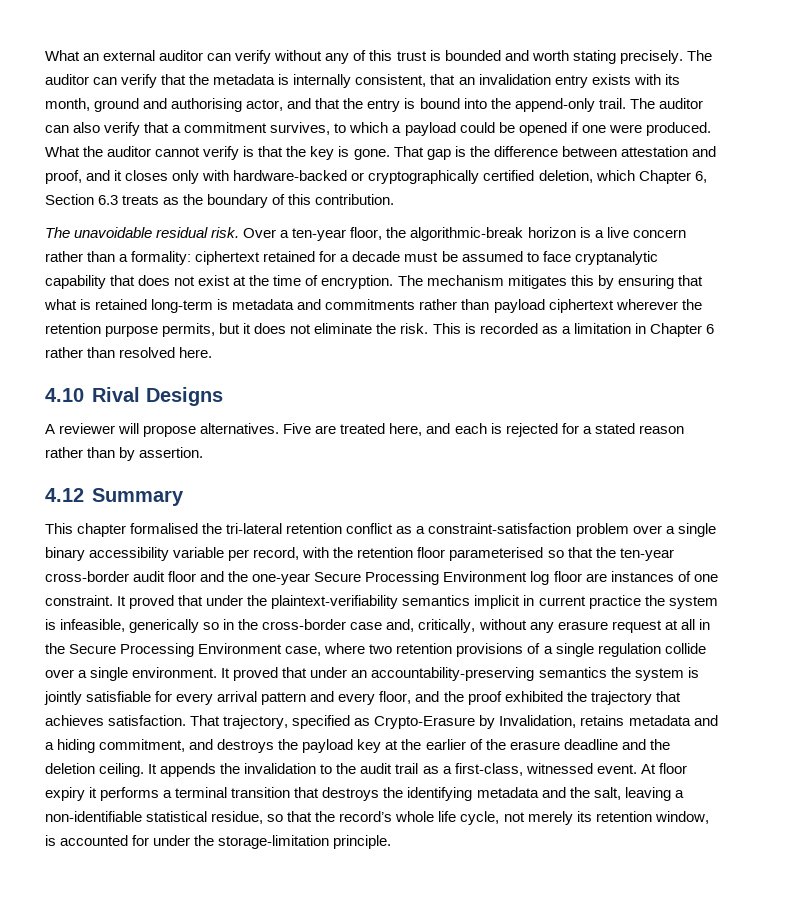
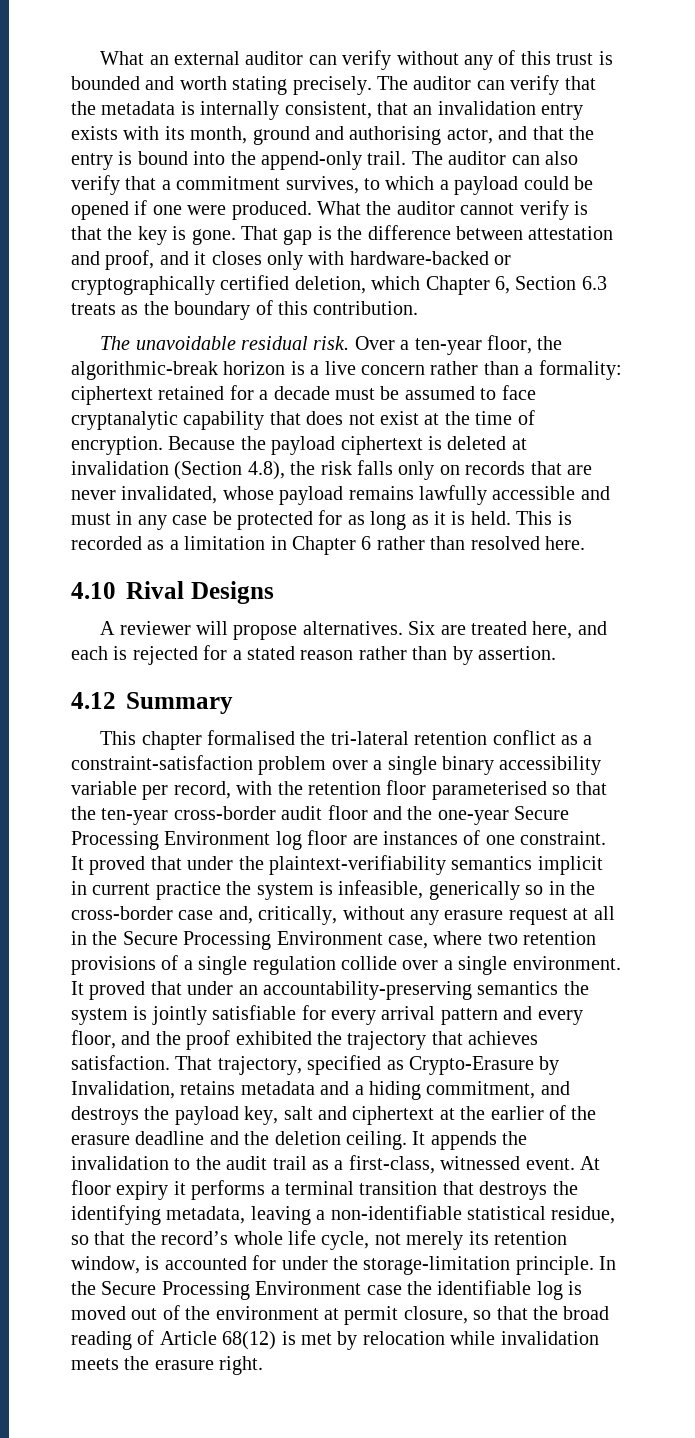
- The mechanism mitigates this by ensuring that what is retained long-term is metadata and commitments rather than payload ciphertext wherever the retention purpose permits, but it does not eliminate the risk.
+ Because the payload ciphertext is deleted at invalidation (Section 4.8), the risk falls only on records that are never invalidated, whose payload remains lawfully accessible and must in any case be protected for as long as it is held.
- Five are treated here, and each is rejected for a stated reason rather than by assertion.
+ Six are treated here, and each is rejected for a stated reason rather than by assertion.
- That trajectory, specified as Crypto-Erasure by Invalidation, retains metadata and a hiding commitment, and destroys the payload key at the earlier of the erasure deadline and the deletion ceiling.
+ That trajectory, specified as Crypto-Erasure by Invalidation, retains metadata and a hiding commitment, and destroys the payload key, salt and ciphertext at the earlier of the erasure deadline and the deletion ceiling.
- At floor expiry it performs a terminal transition that destroys the identifying metadata and the salt, leaving a non-identifiable statistical residue, so that the record’s whole life cycle, not merely its retention window, is accounted for under the storage-limitation principle.
+ At floor expiry it performs a terminal transition that destroys the identifying metadata, leaving a non-identifiable statistical residue, so that the record’s whole life cycle, not merely its retention window, is accounted for under the storage-limitation principle.
+ In the Secure Processing Environment case the identifiable log is moved out of the environment at permit closure, so that the broad reading of Article 68(12) is met by relocation while invalidation meets the erasure right.

